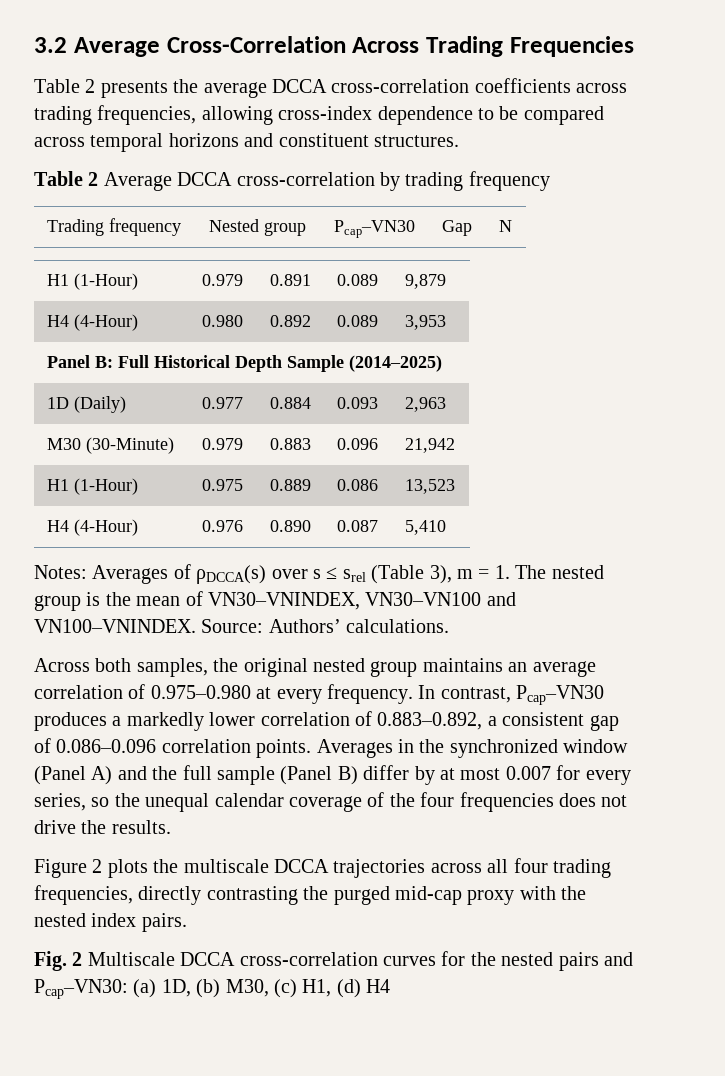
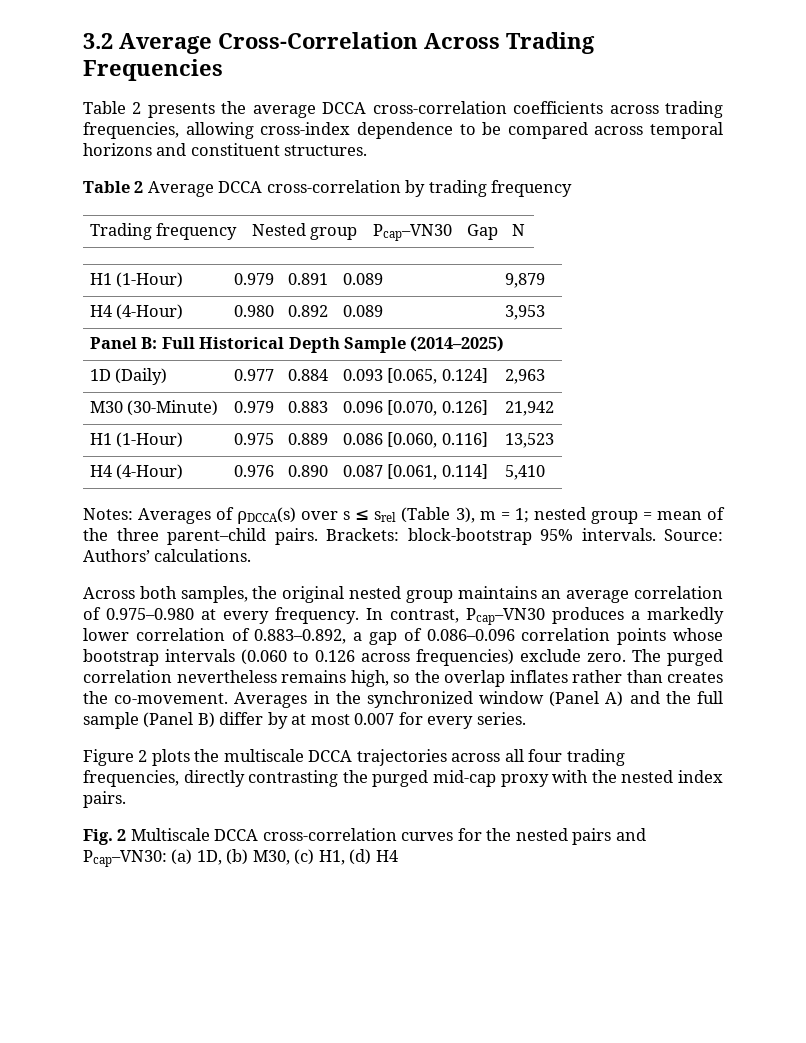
- 1D (Daily) | 0.977 | 0.884 | 0.093 | 2,963
+ 1D (Daily) | 0.977 | 0.884 | 0.093 [0.065, 0.124] | 2,963
- M30 (30-Minute) | 0.979 | 0.883 | 0.096 | 21,942
+ M30 (30-Minute) | 0.979 | 0.883 | 0.096 [0.070, 0.126] | 21,942
- H1 (1-Hour) | 0.975 | 0.889 | 0.086 | 13,523
+ H1 (1-Hour) | 0.975 | 0.889 | 0.086 [0.060, 0.116] | 13,523
- H4 (4-Hour) | 0.976 | 0.890 | 0.087 | 5,410
+ H4 (4-Hour) | 0.976 | 0.890 | 0.087 [0.061, 0.114] | 5,410
- Notes: Averages of ρDCCA(s) over s ≤ srel (Table 3), m = 1. The nested group is the mean of VN30–VNINDEX, VN30–VN100 and VN100–VNINDEX.
+ Notes: Averages of ρDCCA(s) over s ≤ srel (Table 3), m = 1; nested group = mean of the three parent–child pairs. Brackets: block-bootstrap 95% intervals.
- In contrast, Pcap–VN30 produces a markedly lower correlation of 0.883–0.892, a consistent gap of 0.086–0.096 correlation points.
+ In contrast, Pcap–VN30 produces a markedly lower correlation of 0.883–0.892, a gap of 0.086–0.096 correlation points whose bootstrap intervals (0.060 to 0.126 across frequencies) exclude zero. The purged correlation nevertheless remains high, so the overlap inflates rather than creates the co-movement.
- Averages in the synchronized window (Panel A) and the full sample (Panel B) differ by at most 0.007 for every series, so the unequal calendar coverage of the four frequencies does not drive the results.
+ Averages in the synchronized window (Panel A) and the full sample (Panel B) differ by at most 0.007 for every series.

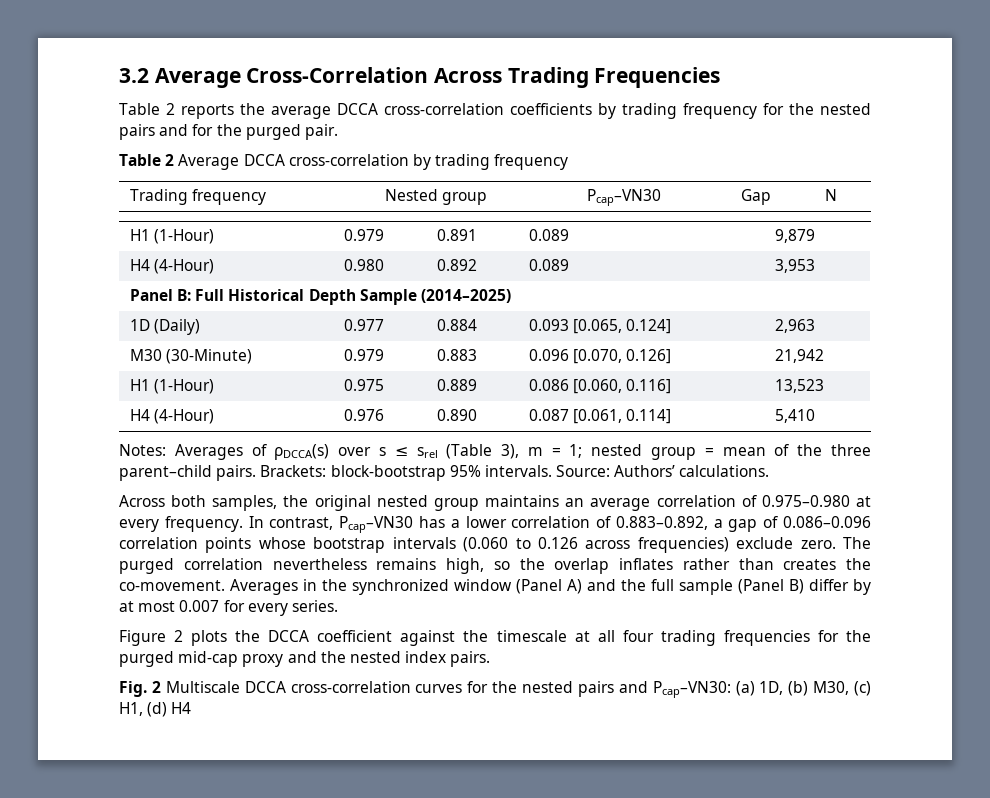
- Table 2 presents the average DCCA cross-correlation coefficients across trading frequencies, allowing cross-index dependence to be compared across temporal horizons and constituent structures.
+ Table 2 reports the average DCCA cross-correlation coefficients by trading frequency for the nested pairs and for the purged pair.
- In contrast, Pcap–VN30 produces a markedly lower correlation of 0.883–0.892, a gap of 0.086–0.096 correlation points whose bootstrap intervals (0.060 to 0.126 across frequencies) exclude zero.
+ In contrast, Pcap–VN30 has a lower correlation of 0.883–0.892, a gap of 0.086–0.096 correlation points whose bootstrap intervals (0.060 to 0.126 across frequencies) exclude zero.
- Figure 2 plots the multiscale DCCA trajectories across all four trading frequencies, directly contrasting the purged mid-cap proxy with the nested index pairs.
+ Figure 2 plots the DCCA coefficient against the timescale at all four trading frequencies for the purged mid-cap proxy and the nested index pairs.

